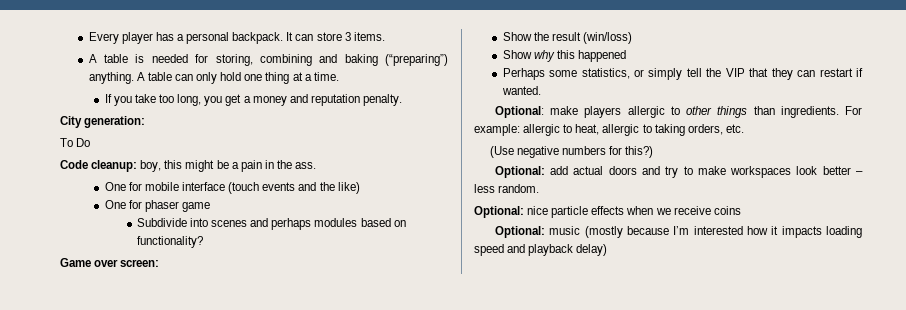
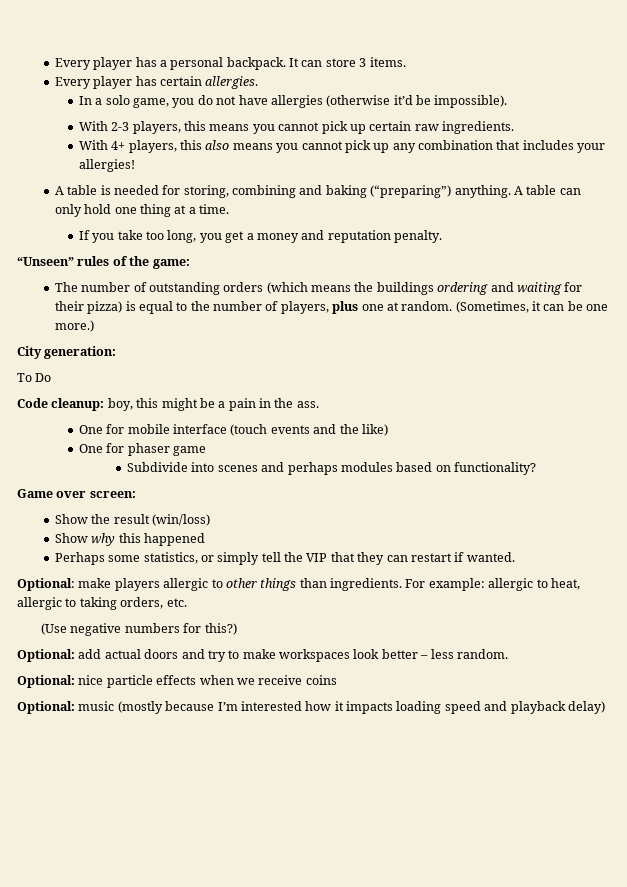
+ Every player has certain allergies.
+ In a solo game, you do not have allergies (otherwise it’d be impossible).
+ With 2-3 players, this means you cannot pick up certain raw ingredients.
+ With 4+ players, this also means you cannot pick up any combination that includes your allergies!
+ “Unseen” rules of the game:
+ The number of outstanding orders (which means the buildings ordering and waiting for their pizza) is equal to the number of players, plus one at random. (Sometimes, it can be one more.)

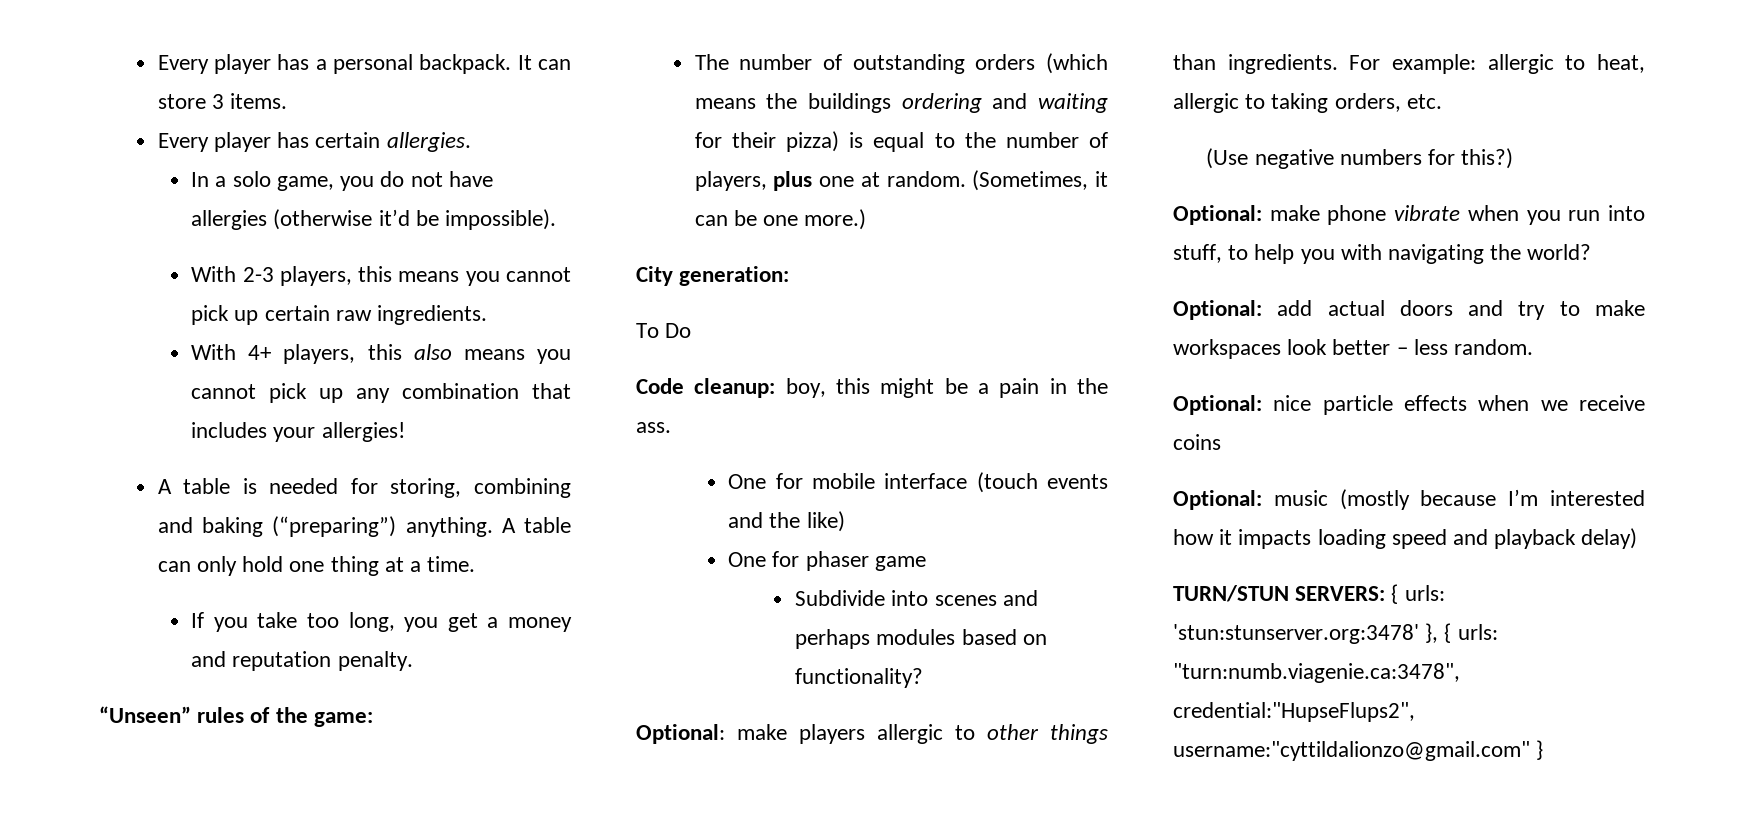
- Game over screen:
- Show the result (win/loss)
- Show why this happened
- Perhaps some statistics, or simply tell the VIP that they can restart if wanted.
+ Optional: make phone vibrate when you run into stuff, to help you with navigating the world?
+ TURN/STUN SERVERS: { urls: 'stun:stunserver.org:3478' }, { urls: "turn:numb.viagenie.ca:3478", credential:"HupseFlups2", username:"cyttildalionzo@gmail.com" }

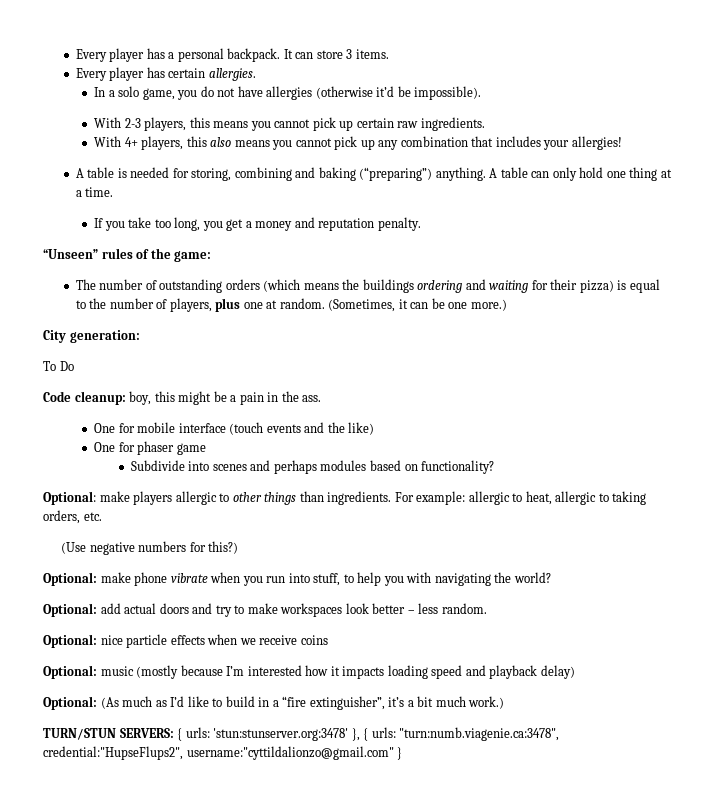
+ Optional: (As much as I’d like to build in a “fire extinguisher”, it’s a bit much work.)

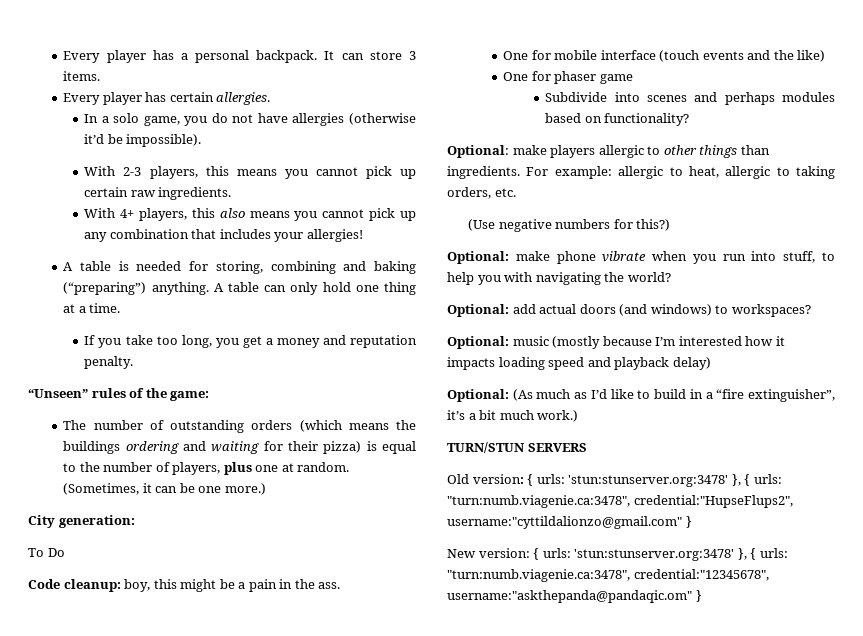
- Optional: add actual doors and try to make workspaces look better – less random.
- Optional: nice particle effects when we receive coins
+ Optional: add actual doors (and windows) to workspaces?
- TURN/STUN SERVERS: { urls: 'stun:stunserver.org:3478' }, { urls: "turn:numb.viagenie.ca:3478", credential:"HupseFlups2", username:"cyttildalionzo@gmail.com" }
+ TURN/STUN SERVERS
+ Old version: { urls: 'stun:stunserver.org:3478' }, { urls: "turn:numb.viagenie.ca:3478", credential:"HupseFlups2", username:"cyttildalionzo@gmail.com" }
+ New version: { urls: 'stun:stunserver.org:3478' }, { urls: "turn:numb.viagenie.ca:3478", credential:"12345678", username:"askthepanda@pandaqic.om" }

